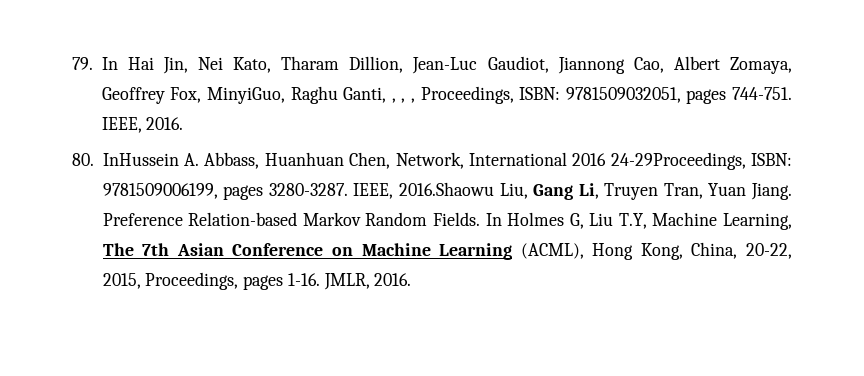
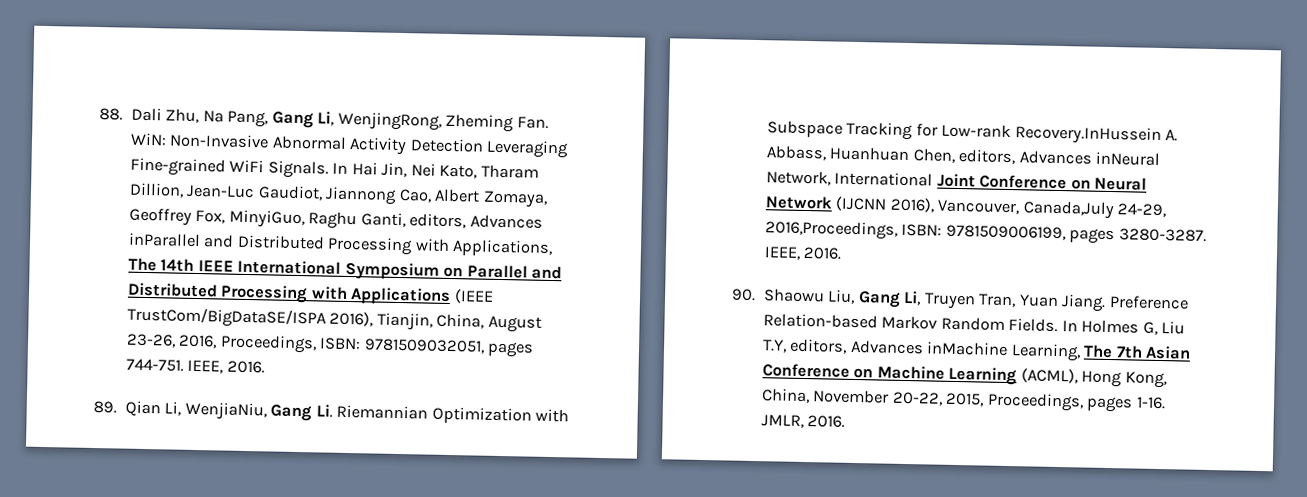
- 79. In Hai Jin, Nei Kato, Tharam Dillion, Jean-Luc Gaudiot, Jiannong Cao, Albert Zomaya, Geoffrey Fox, MinyiGuo, Raghu Ganti, , , , Proceedings, ISBN: 9781509032051, pages 744-751.
+ 88. Dali Zhu, Na Pang, Gang Li, WenjingRong, Zheming Fan. WiN: Non-Invasive Abnormal Activity Detection Leveraging Fine-grained WiFi Signals. In Hai Jin, Nei Kato, Tharam Dillion, Jean-Luc Gaudiot, Jiannong Cao, Albert Zomaya, Geoffrey Fox, MinyiGuo, Raghu Ganti, editors, Advances inParallel and Distributed Processing with Applications, The 14th IEEE International Symposium on Parallel and Distributed Processing with Applications (IEEE TrustCom/BigDataSE/ISPA 2016), Tianjin, China, August 23-26, 2016, Proceedings, ISBN: 9781509032051, pages 744-751.
- 80. InHussein A. Abbass, Huanhuan Chen, Network, International 2016 24-29Proceedings, ISBN: 9781509006199, pages 3280-3287. IEEE, 2016.Shaowu Liu, Gang Li, Truyen Tran, Yuan Jiang.
+ 89. Qian Li, WenjiaNiu, Gang Li. Riemannian Optimization with Subspace Tracking for Low-rank Recovery.InHussein A. Abbass, Huanhuan Chen, editors, Advances inNeural Network, International Joint Conference on Neural Network (IJCNN 2016), Vancouver, Canada,July 24-29, 2016,Proceedings, ISBN: 9781509006199, pages 3280-3287. IEEE, 2016.
+ 90. Shaowu Liu, Gang Li, Truyen Tran, Yuan Jiang.
- In Holmes G, Liu T.Y, Machine Learning, The 7th Asian Conference on Machine Learning (ACML), Hong Kong, China, 20-22, 2015, Proceedings, pages 1-16.
+ In Holmes G, Liu T.Y, editors, Advances inMachine Learning, The 7th Asian Conference on Machine Learning (ACML), Hong Kong, China, November 20-22, 2015, Proceedings, pages 1-16.

